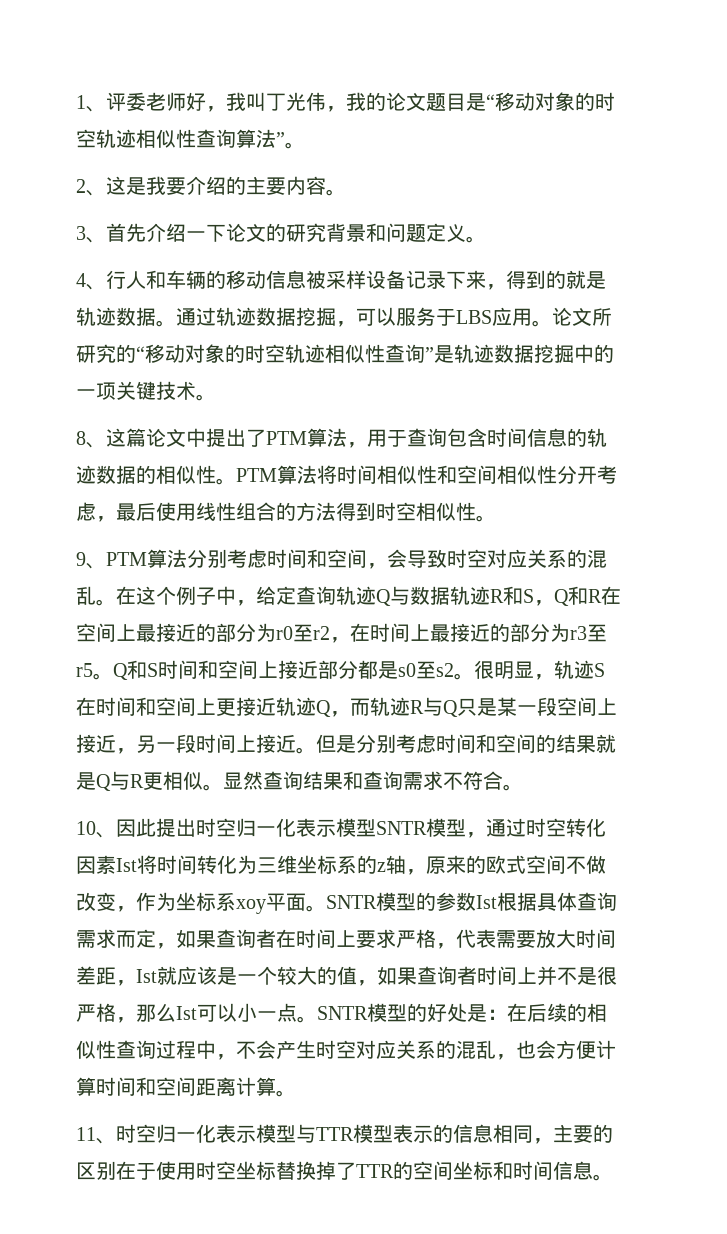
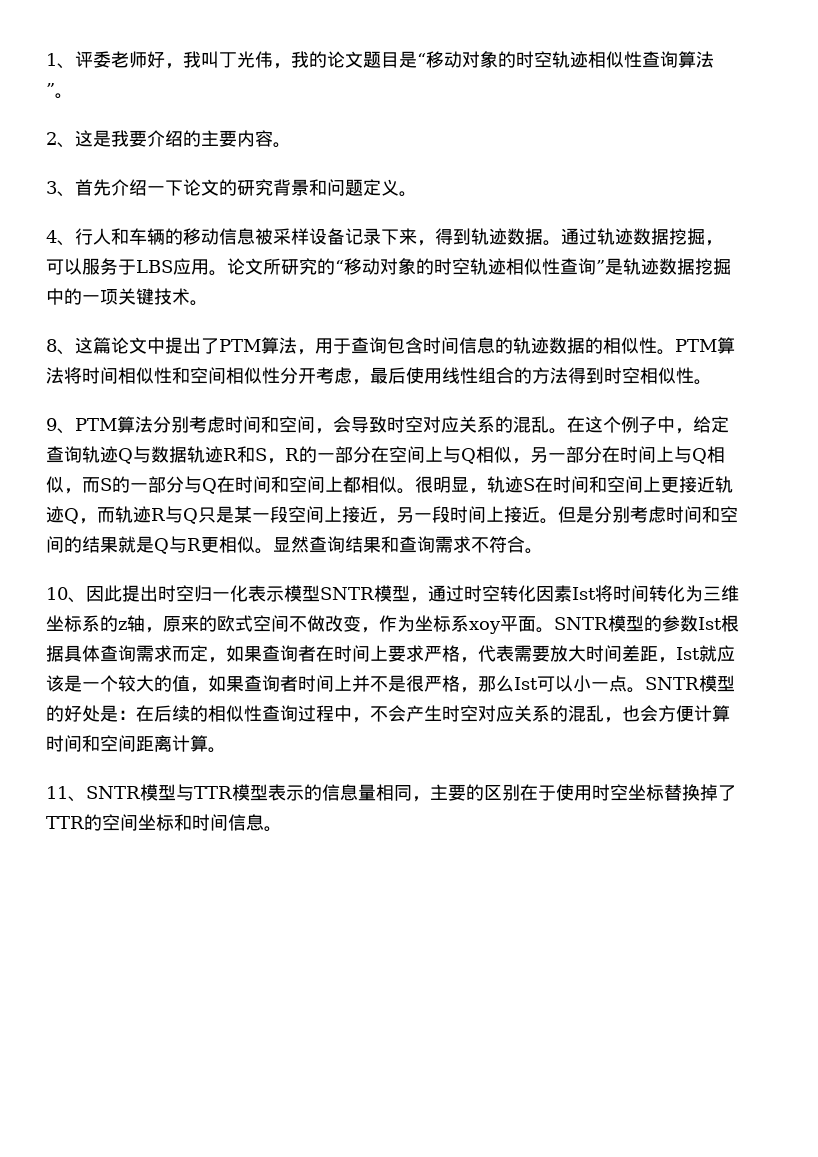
- 4、行人和车辆的移动信息被采样设备记录下来，得到的就是轨迹数据。
+ 4、行人和车辆的移动信息被采样设备记录下来，得到轨迹数据。
- 在这个例子中，给定查询轨迹Q与数据轨迹R和S，Q和R在空间上最接近的部分为r0至r2，在时间上最接近的部分为r3至r5。Q和S时间和空间上接近部分都是s0至s2。
+ 在这个例子中，给定查询轨迹Q与数据轨迹R和S，R的一部分在空间上与Q相似，另一部分在时间上与Q相似，而S的一部分与Q在时间和空间上都相似。
- 11、时空归一化表示模型与TTR模型表示的信息相同，主要的区别在于使用时空坐标替换掉了TTR的空间坐标和时间信息。
+ 11、SNTR模型与TTR模型表示的信息量相同，主要的区别在于使用时空坐标替换掉了TTR的空间坐标和时间信息。

